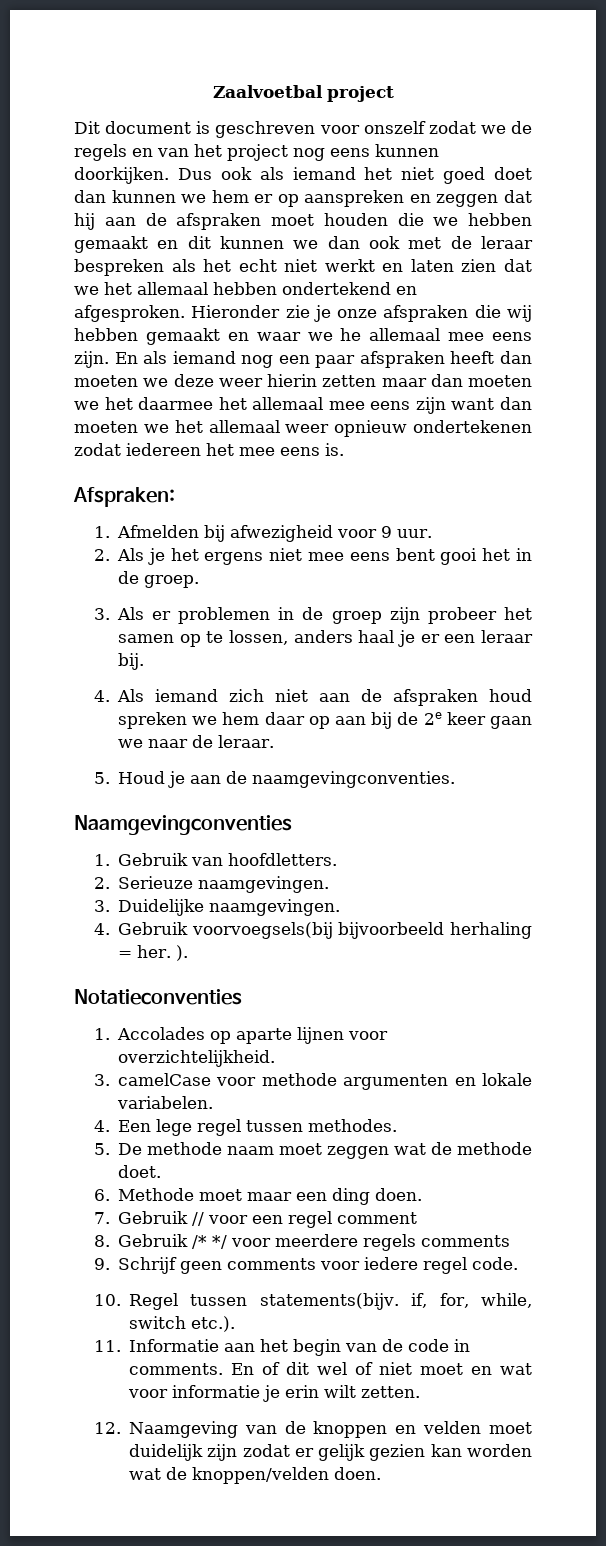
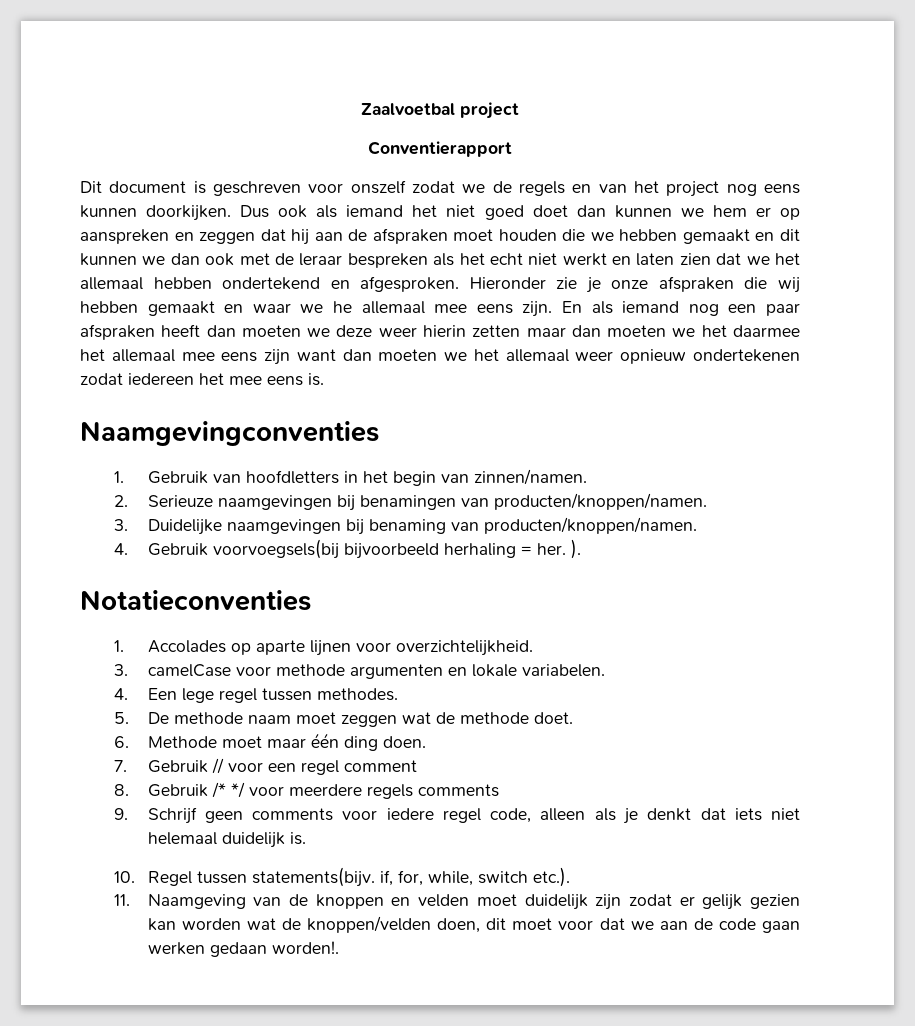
+ Conventierapport
- Afspraken:
- 1. Afmelden bij afwezigheid voor 9 uur.
- 2. Als je het ergens niet mee eens bent gooi het in de groep.
- 3. Als er problemen in de groep zijn probeer het samen op te lossen, anders haal je er een leraar bij.
- 4. Als iemand zich niet aan de afspraken houd spreken we hem daar op aan bij de 2e keer gaan we naar de leraar.
- 5. Houd je aan de naamgevingconventies.
  Naamgevingconventies
- 1. Gebruik van hoofdletters.
- 2. Serieuze naamgevingen.
- 3. Duidelijke naamgevingen.
+ 1. Gebruik van hoofdletters in het begin van zinnen/namen.
+ 2. Serieuze naamgevingen bij benamingen van producten/knoppen/namen.
+ 3. Duidelijke naamgevingen bij benaming van producten/knoppen/namen.
- 6. Methode moet maar een ding doen.
+ 6. Methode moet maar één ding doen.
- 9. Schrijf geen comments voor iedere regel code.
+ 9. Schrijf geen comments voor iedere regel code, alleen als je denkt dat iets niet helemaal duidelijk is.
- 11. Informatie aan het begin van de code in comments. En of dit wel of niet moet en wat voor informatie je erin wilt zetten.
- 12. Naamgeving van de knoppen en velden moet duidelijk zijn zodat er gelijk gezien kan worden wat de knoppen/velden doen.
+ 11. Naamgeving van de knoppen en velden moet duidelijk zijn zodat er gelijk gezien kan worden wat de knoppen/velden doen, dit moet voor dat we aan de code gaan werken gedaan worden!.

